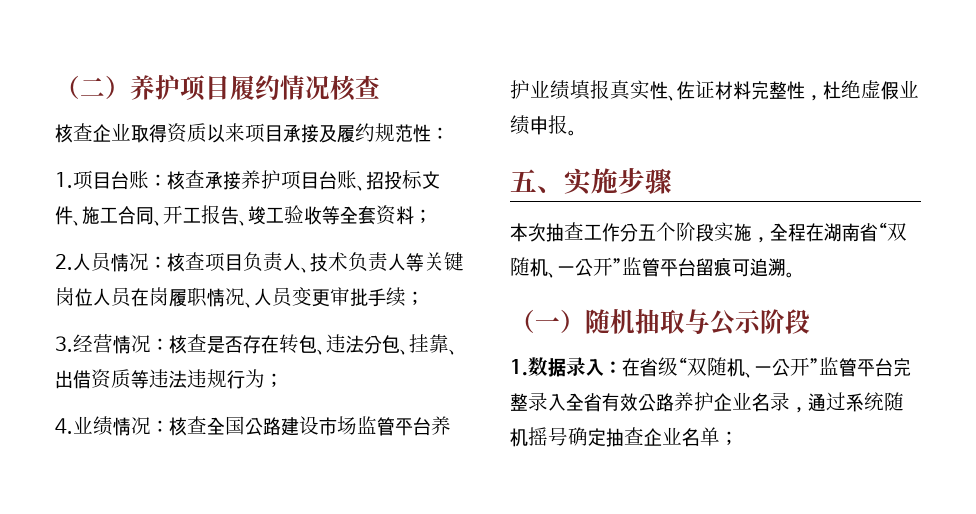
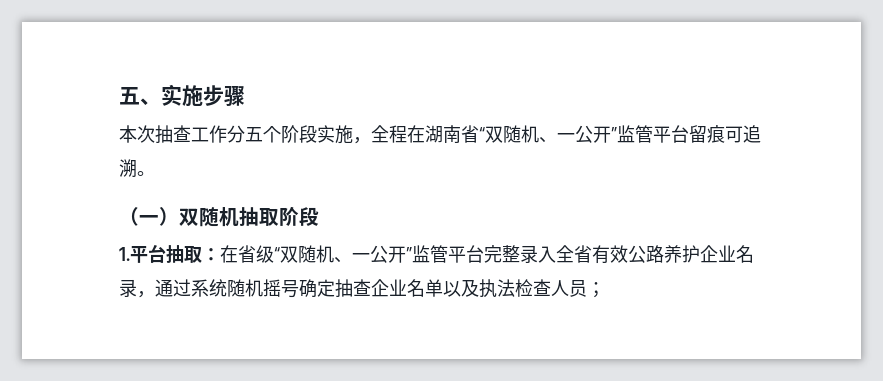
- （二）养护项目履约情况核查
- 核查企业取得资质以来项目承接及履约规范性：
- 1.项目台账：核查承接养护项目台账、招投标文件、施工合同、开工报告、竣工验收等全套资料；
- 2.人员情况：核查项目负责人、技术负责人等关键岗位人员在岗履职情况、人员变更审批手续；
- 3.经营情况：核查是否存在转包、违法分包、挂靠、出借资质等违法违规行为；
- 4.业绩情况：核查全国公路建设市场监管平台养护业绩填报真实性、佐证材料完整性，杜绝虚假业绩申报。
- （一）随机抽取与公示阶段
+ （一）双随机抽取阶段
- 1.数据录入：在省级“双随机、一公开”监管平台完整录入全省有效公路养护企业名录，通过系统随机摇号确定抽查企业名单；
+ 1.平台抽取：在省级“双随机、一公开”监管平台完整录入全省有效公路养护企业名录，通过系统随机摇号确定抽查企业名单以及执法检查人员；

